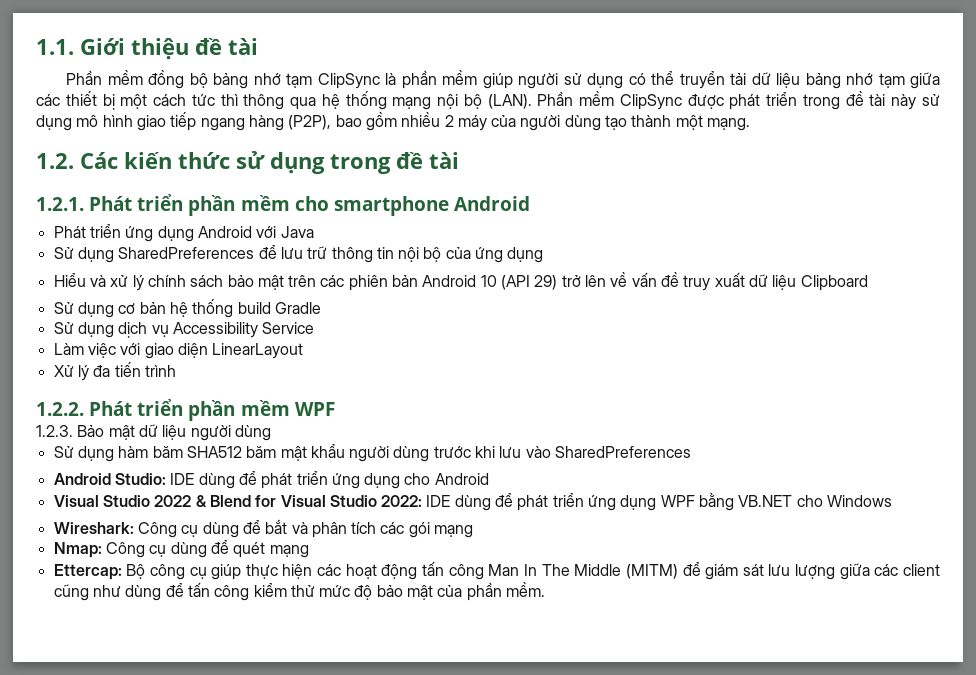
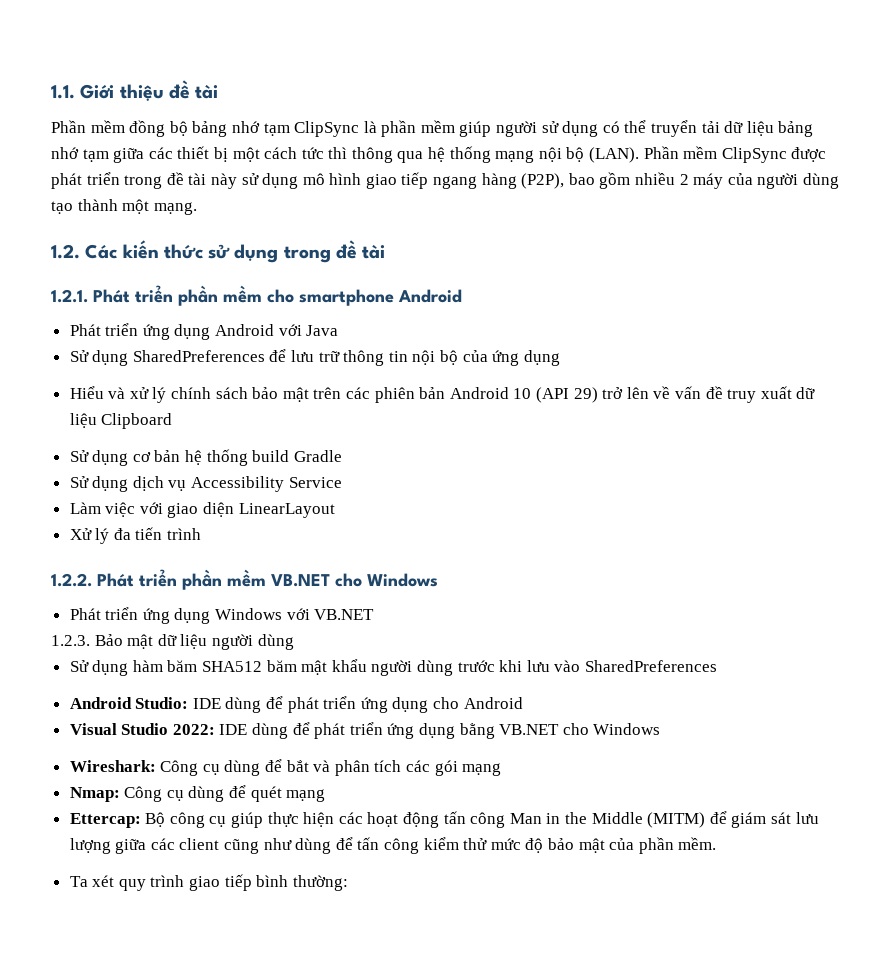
- 1.2.2. Phát triển phần mềm WPF
+ 1.2.2. Phát triển phần mềm VB.NET cho Windows
+ Phát triển ứng dụng Windows với VB.NET
- Visual Studio 2022 & Blend for Visual Studio 2022: IDE dùng để phát triển ứng dụng WPF bằng VB.NET cho Windows
+ Visual Studio 2022: IDE dùng để phát triển ứng dụng bằng VB.NET cho Windows
- Ettercap: Bộ công cụ giúp thực hiện các hoạt động tấn công Man In The Middle (MITM) để giám sát lưu lượng giữa các client cũng như dùng để tấn công kiểm thử mức độ bảo mật của phần mềm.
+ Ettercap: Bộ công cụ giúp thực hiện các hoạt động tấn công Man in the Middle (MITM) để giám sát lưu lượng giữa các client cũng như dùng để tấn công kiểm thử mức độ bảo mật của phần mềm.
+ Ta xét quy trình giao tiếp bình thường:

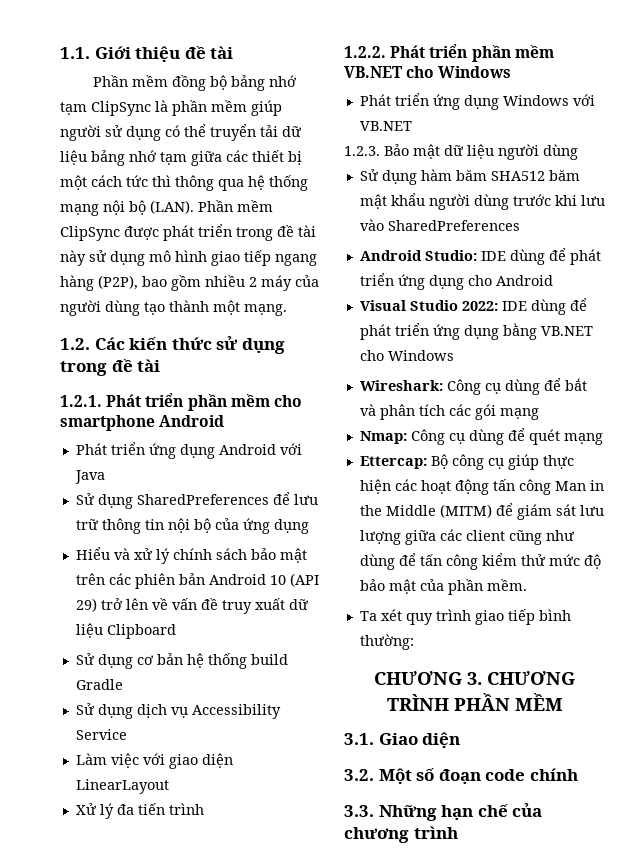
+ CHƯƠNG 3. CHƯƠNG TRÌNH PHẦN MỀM
+ 3.1. Giao diện
+ 3.2. Một số đoạn code chính
+ 3.3. Những hạn chế của chương trình

